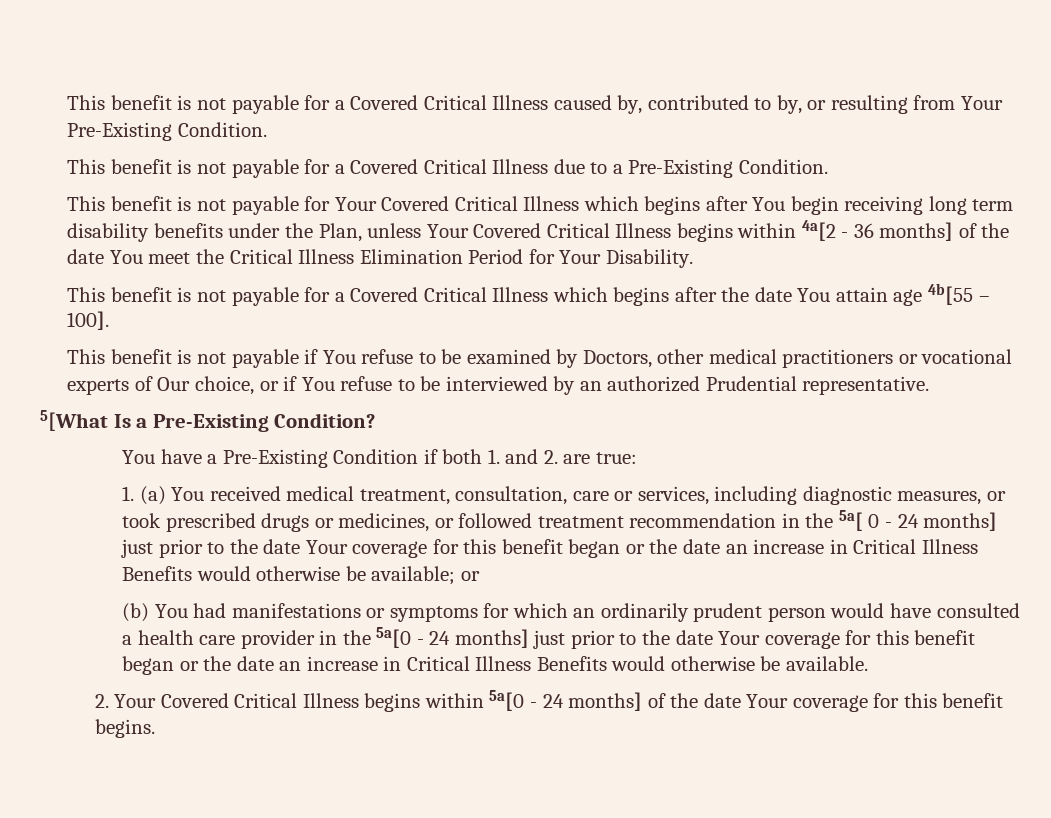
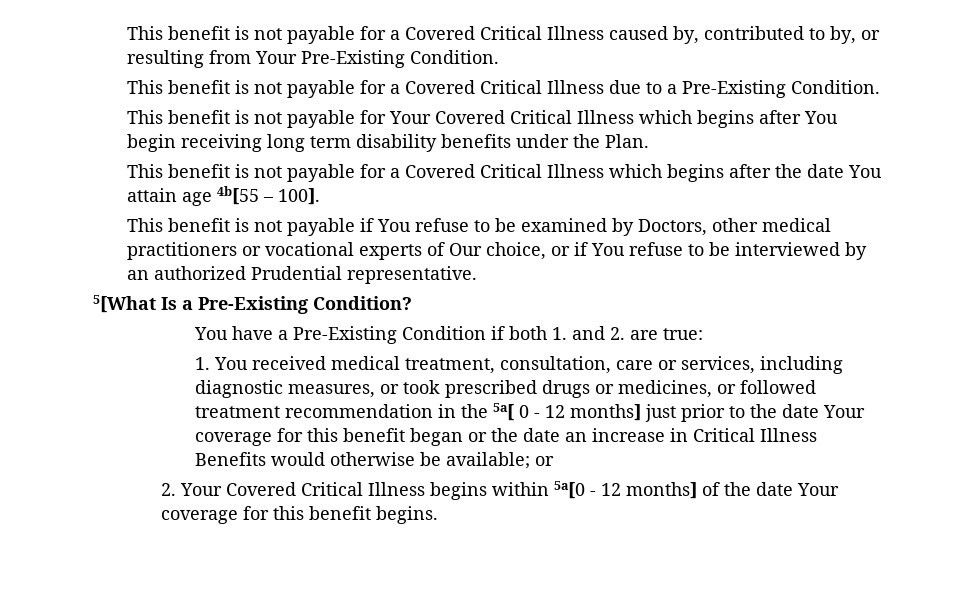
- This benefit is not payable for Your Covered Critical Illness which begins after You begin receiving long term disability benefits under the Plan, unless Your Covered Critical Illness begins within 4a[2 - 36 months] of the date You meet the Critical Illness Elimination Period for Your Disability.
+ This benefit is not payable for Your Covered Critical Illness which begins after You begin receiving long term disability benefits under the Plan.
- 1. (a) You received medical treatment, consultation, care or services, including diagnostic measures, or took prescribed drugs or medicines, or followed treatment recommendation in the 5a[ 0 - 24 months] just prior to the date Your coverage for this benefit began or the date an increase in Critical Illness Benefits would otherwise be available; or
+ 1. You received medical treatment, consultation, care or services, including diagnostic measures, or took prescribed drugs or medicines, or followed treatment recommendation in the 5a[ 0 - 12 months] just prior to the date Your coverage for this benefit began or the date an increase in Critical Illness Benefits would otherwise be available; or
- (b) You had manifestations or symptoms for which an ordinarily prudent person would have consulted a health care provider in the 5a[0 - 24 months] just prior to the date Your coverage for this benefit began or the date an increase in Critical Illness Benefits would otherwise be available.
- 2. Your Covered Critical Illness begins within 5a[0 - 24 months] of the date Your coverage for this benefit begins.
+ 2. Your Covered Critical Illness begins within 5a[0 - 12 months] of the date Your coverage for this benefit begins.

